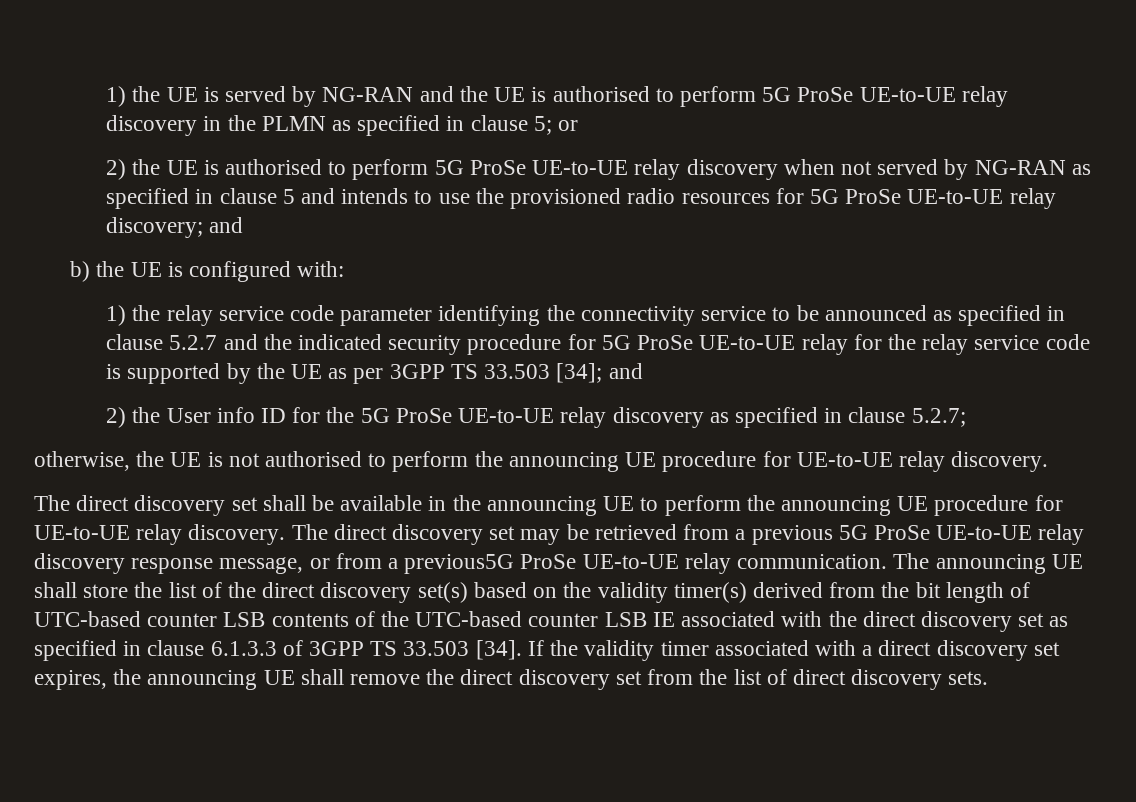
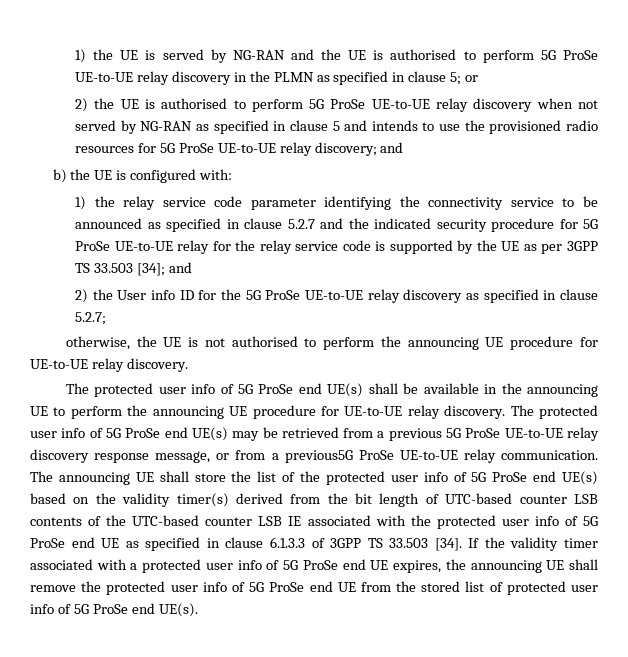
- The direct discovery set shall be available in the announcing UE to perform the announcing UE procedure for UE-to-UE relay discovery.
+ The protected user info of 5G ProSe end UE(s) shall be available in the announcing UE to perform the announcing UE procedure for UE-to-UE relay discovery.
- The direct discovery set may be retrieved from a previous 5G ProSe UE-to-UE relay discovery response message, or from a previous5G ProSe UE-to-UE relay communication.
+ The protected user info of 5G ProSe end UE(s) may be retrieved from a previous 5G ProSe UE-to-UE relay discovery response message, or from a previous5G ProSe UE-to-UE relay communication.
- The announcing UE shall store the list of the direct discovery set(s) based on the validity timer(s) derived from the bit length of UTC-based counter LSB contents of the UTC-based counter LSB IE associated with the direct discovery set as specified in clause 6.1.3.3 of 3GPP TS 33.503 [34].
+ The announcing UE shall store the list of the protected user info of 5G ProSe end UE(s) based on the validity timer(s) derived from the bit length of UTC-based counter LSB contents of the UTC-based counter LSB IE associated with the protected user info of 5G ProSe end UE as specified in clause 6.1.3.3 of 3GPP TS 33.503 [34].
- If the validity timer associated with a direct discovery set expires, the announcing UE shall remove the direct discovery set from the list of direct discovery sets.
+ If the validity timer associated with a protected user info of 5G ProSe end UE expires, the announcing UE shall remove the protected user info of 5G ProSe end UE from the stored list of protected user info of 5G ProSe end UE(s).

